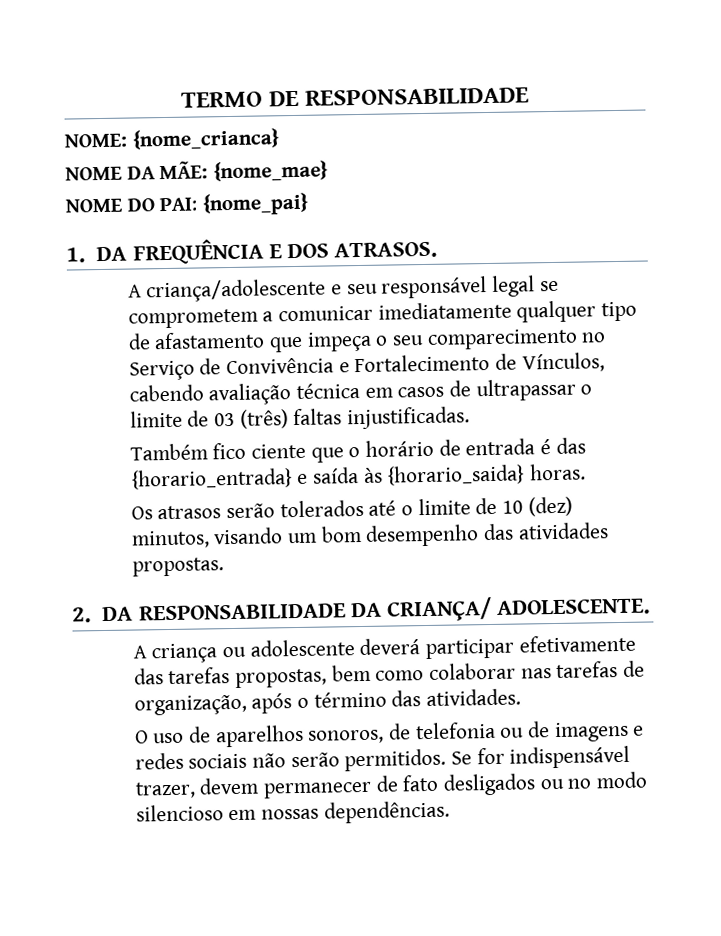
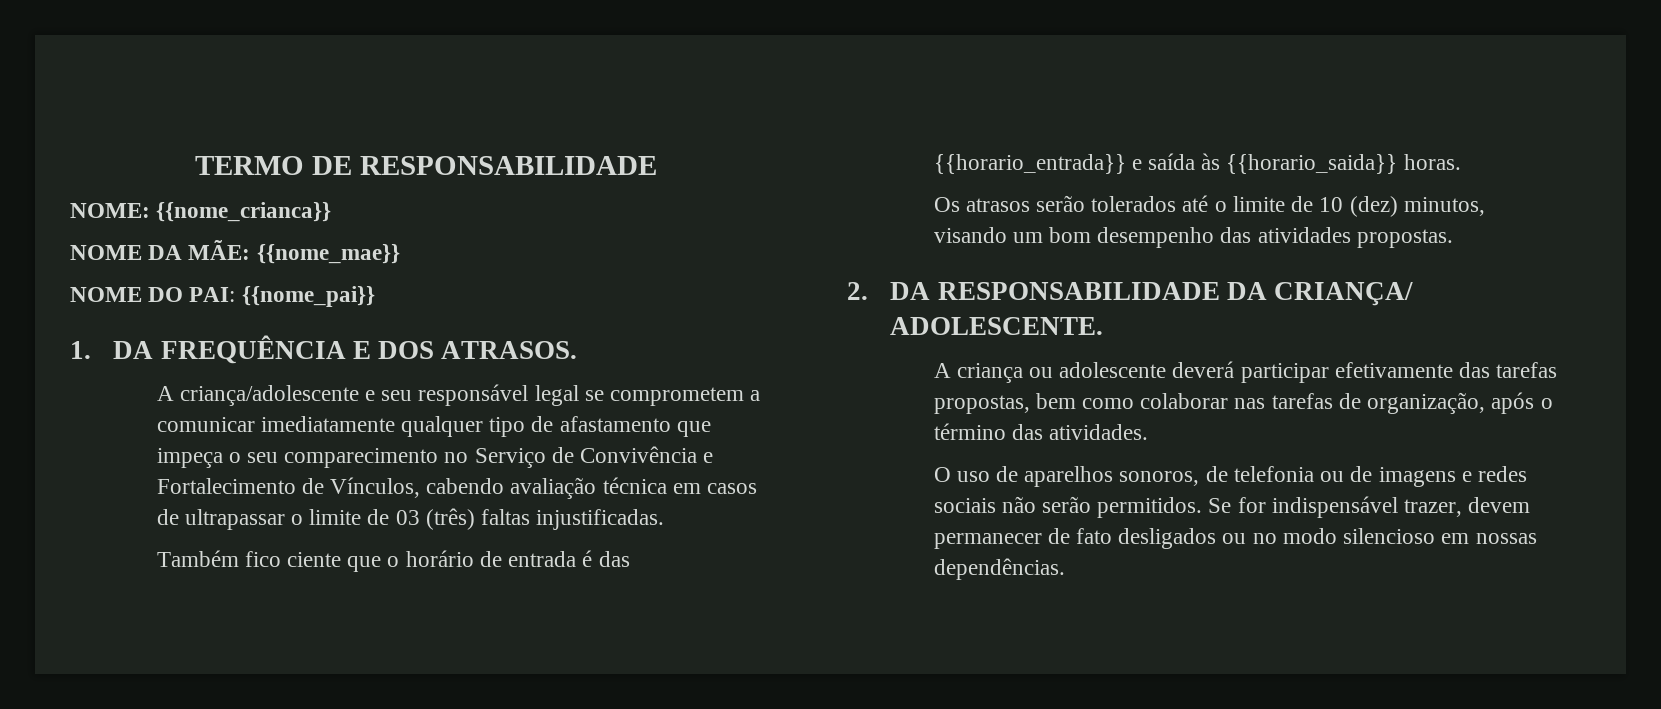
- NOME: {nome_crianca}
+ NOME: {{nome_crianca}}
- NOME DA MÃE: {nome_mae}
+ NOME DA MÃE: {{nome_mae}}
- NOME DO PAI: {nome_pai}
+ NOME DO PAI: {{nome_pai}}
- Também fico ciente que o horário de entrada é das {horario_entrada} e saída às {horario_saida} horas.
+ Também fico ciente que o horário de entrada é das {{horario_entrada}} e saída às {{horario_saida}} horas.

